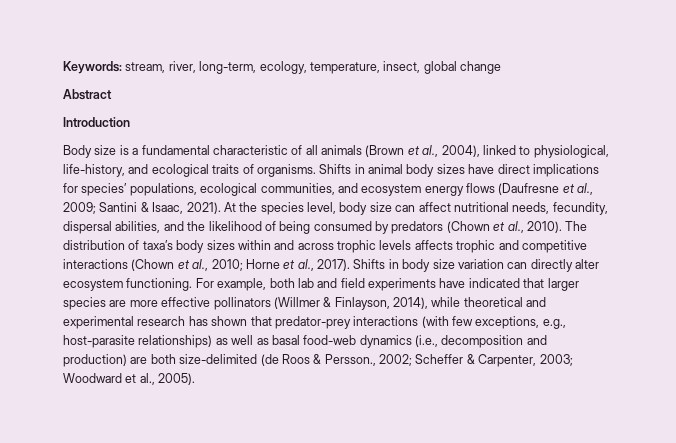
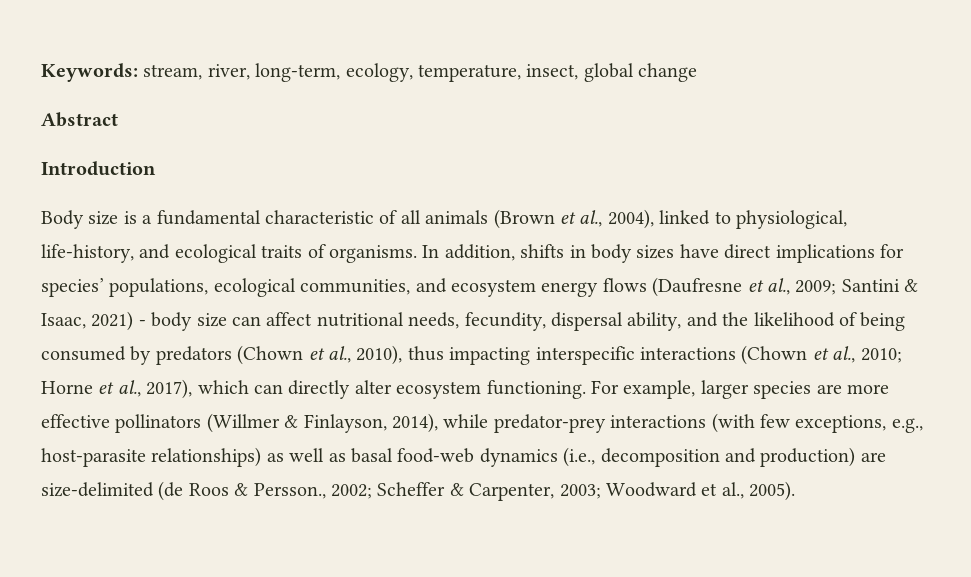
- Shifts in animal body sizes have direct implications for species’ populations, ecological communities, and ecosystem energy flows (Daufresne et al., 2009; Santini & Isaac, 2021). At the species level, body size can affect nutritional needs, fecundity, dispersal abilities, and the likelihood of being consumed by predators (Chown et al., 2010). The distribution of taxa’s body sizes within and across trophic levels affects trophic and competitive interactions (Chown et al., 2010; Horne et al., 2017). Shifts in body size variation can directly alter ecosystem functioning.
+ In addition, shifts in body sizes have direct implications for species’ populations, ecological communities, and ecosystem energy flows (Daufresne et al., 2009; Santini & Isaac, 2021) - body size can affect nutritional needs, fecundity, dispersal ability, and the likelihood of being consumed by predators (Chown et al., 2010), thus impacting interspecific interactions (Chown et al., 2010; Horne et al., 2017), which can directly alter ecosystem functioning.
- For example, both lab and field experiments have indicated that larger species are more effective pollinators (Willmer & Finlayson, 2014), while theoretical and experimental research has shown that predator-prey interactions (with few exceptions, e.g., host-parasite relationships) as well as basal food-web dynamics (i.e., decomposition and production) are both size-delimited (de Roos & Persson., 2002; Scheffer & Carpenter, 2003; Woodward et al., 2005).
+ For example, larger species are more effective pollinators (Willmer & Finlayson, 2014), while predator-prey interactions (with few exceptions, e.g., host-parasite relationships) as well as basal food-web dynamics (i.e., decomposition and production) are size-delimited (de Roos & Persson., 2002; Scheffer & Carpenter, 2003; Woodward et al., 2005).

